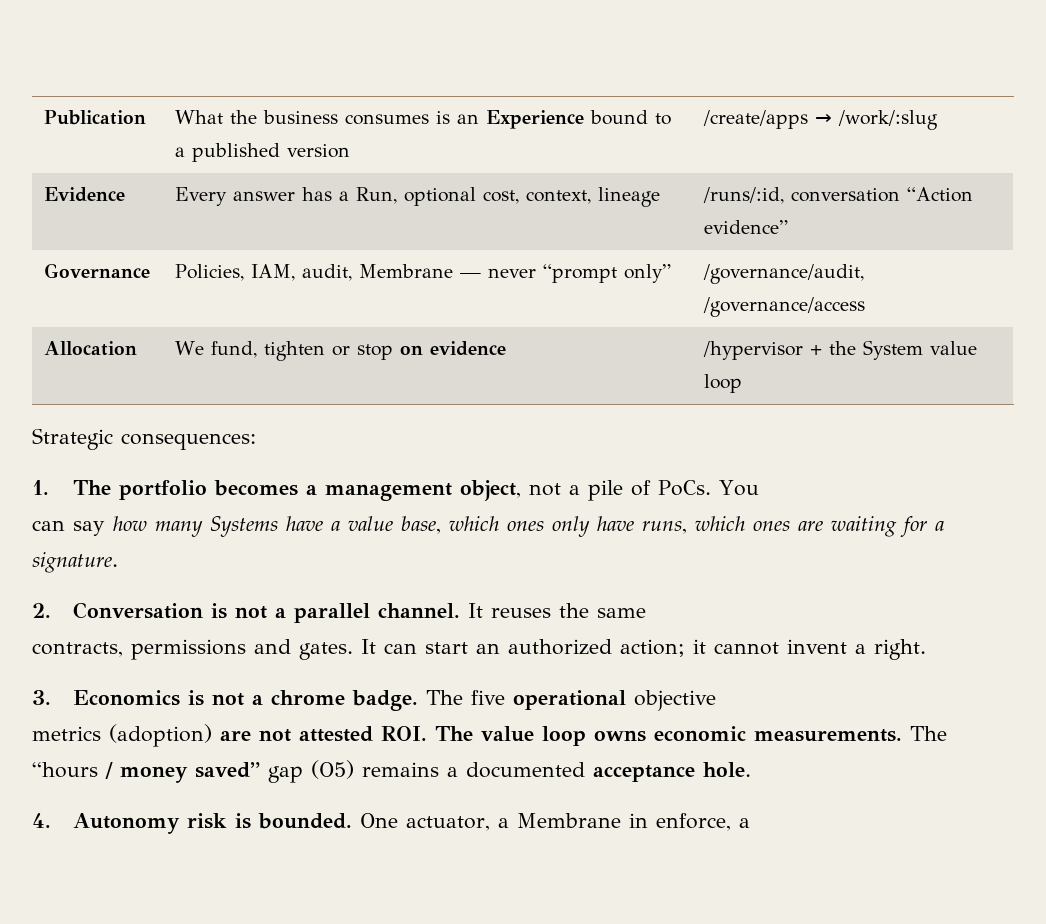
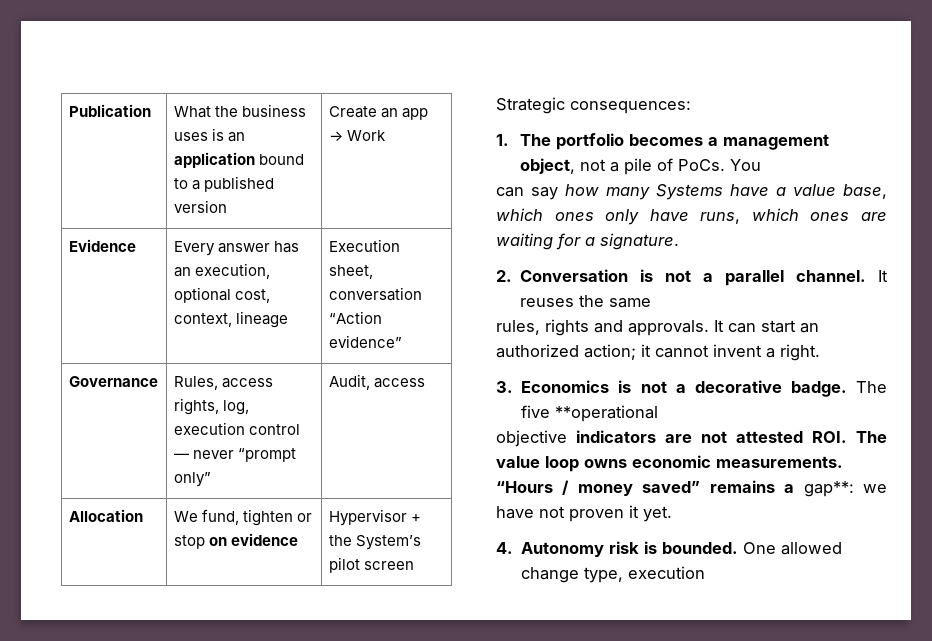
- Publication | What the business consumes is an Experience bound to a published version | /create/apps → /work/:slug
+ Publication | What the business uses is an application bound to a published version | Create an app → Work
- Evidence | Every answer has a Run, optional cost, context, lineage | /runs/:id, conversation “Action evidence”
+ Evidence | Every answer has an execution, optional cost, context, lineage | Execution sheet, conversation “Action evidence”
- Governance | Policies, IAM, audit, Membrane — never “prompt only” | /governance/audit, /governance/access
+ Governance | Rules, access rights, log, execution control — never “prompt only” | Audit, access
- Allocation | We fund, tighten or stop on evidence | /hypervisor + the System value loop
+ Allocation | We fund, tighten or stop on evidence | Hypervisor + the System’s pilot screen
- contracts, permissions and gates.
+ rules, rights and approvals.
- 3. Economics is not a chrome badge.
+ 3. Economics is not a decorative badge.
- The five operational objective
- metrics (adoption) are not attested ROI. The value loop owns economic measurements.
+ The five **operational
+ objective indicators are not attested ROI. The value loop owns economic measurements.
- The “hours / money saved” gap (O5) remains a documented acceptance hole.
+ “Hours / money saved” remains a gap**: we have not proven it yet.
- One actuator, a Membrane in enforce, a
+ One allowed change type, execution

